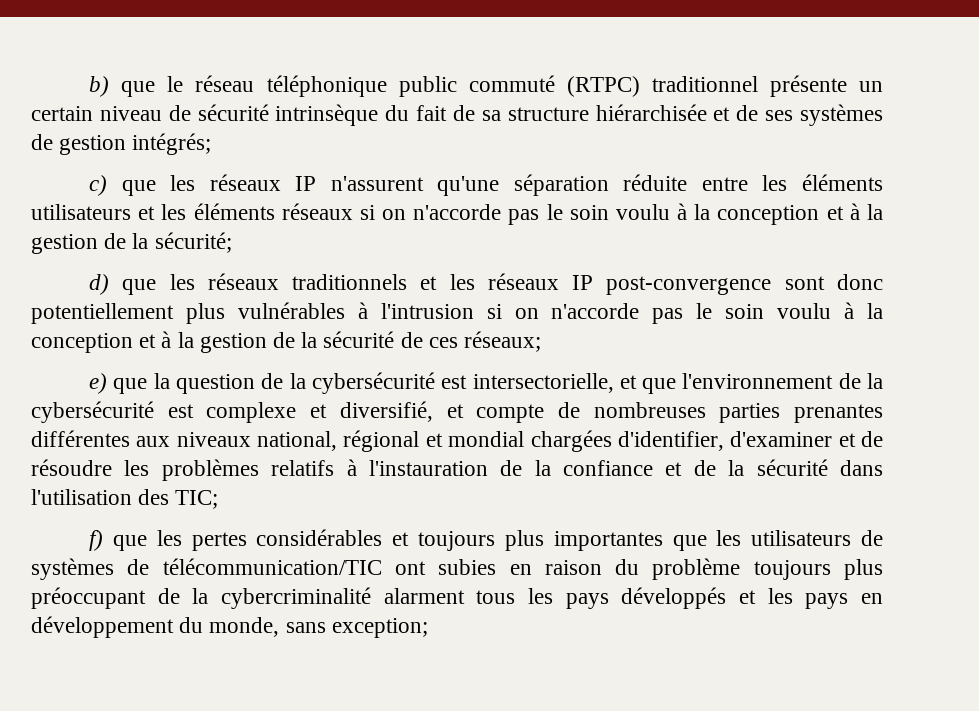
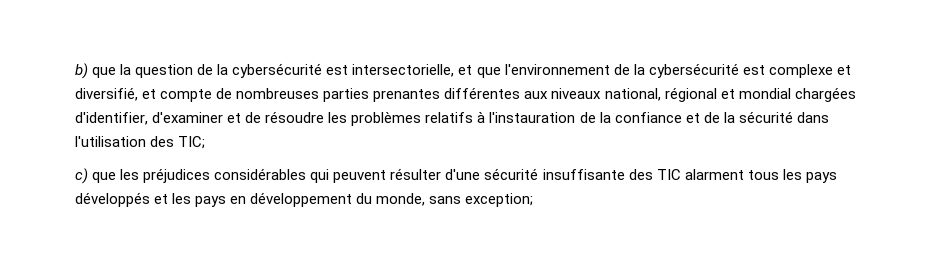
- b) que le réseau téléphonique public commuté (RTPC) traditionnel présente un certain niveau de sécurité intrinsèque du fait de sa structure hiérarchisée et de ses systèmes de gestion intégrés;
- c) que les réseaux IP n'assurent qu'une séparation réduite entre les éléments utilisateurs et les éléments réseaux si on n'accorde pas le soin voulu à la conception et à la gestion de la sécurité;
- d) que les réseaux traditionnels et les réseaux IP post-convergence sont donc potentiellement plus vulnérables à l'intrusion si on n'accorde pas le soin voulu à la conception et à la gestion de la sécurité de ces réseaux;
- e) que la question de la cybersécurité est intersectorielle, et que l'environnement de la cybersécurité est complexe et diversifié, et compte de nombreuses parties prenantes différentes aux niveaux national, régional et mondial chargées d'identifier, d'examiner et de résoudre les problèmes relatifs à l'instauration de la confiance et de la sécurité dans l'utilisation des TIC;
+ b) que la question de la cybersécurité est intersectorielle, et que l'environnement de la cybersécurité est complexe et diversifié, et compte de nombreuses parties prenantes différentes aux niveaux national, régional et mondial chargées d'identifier, d'examiner et de résoudre les problèmes relatifs à l'instauration de la confiance et de la sécurité dans l'utilisation des TIC;
- f) que les pertes considérables et toujours plus importantes que les utilisateurs de systèmes de télécommunication/TIC ont subies en raison du problème toujours plus préoccupant de la cybercriminalité alarment tous les pays développés et les pays en développement du monde, sans exception;
+ c) que les préjudices considérables qui peuvent résulter d'une sécurité insuffisante des TIC alarment tous les pays développés et les pays en développement du monde, sans exception;

